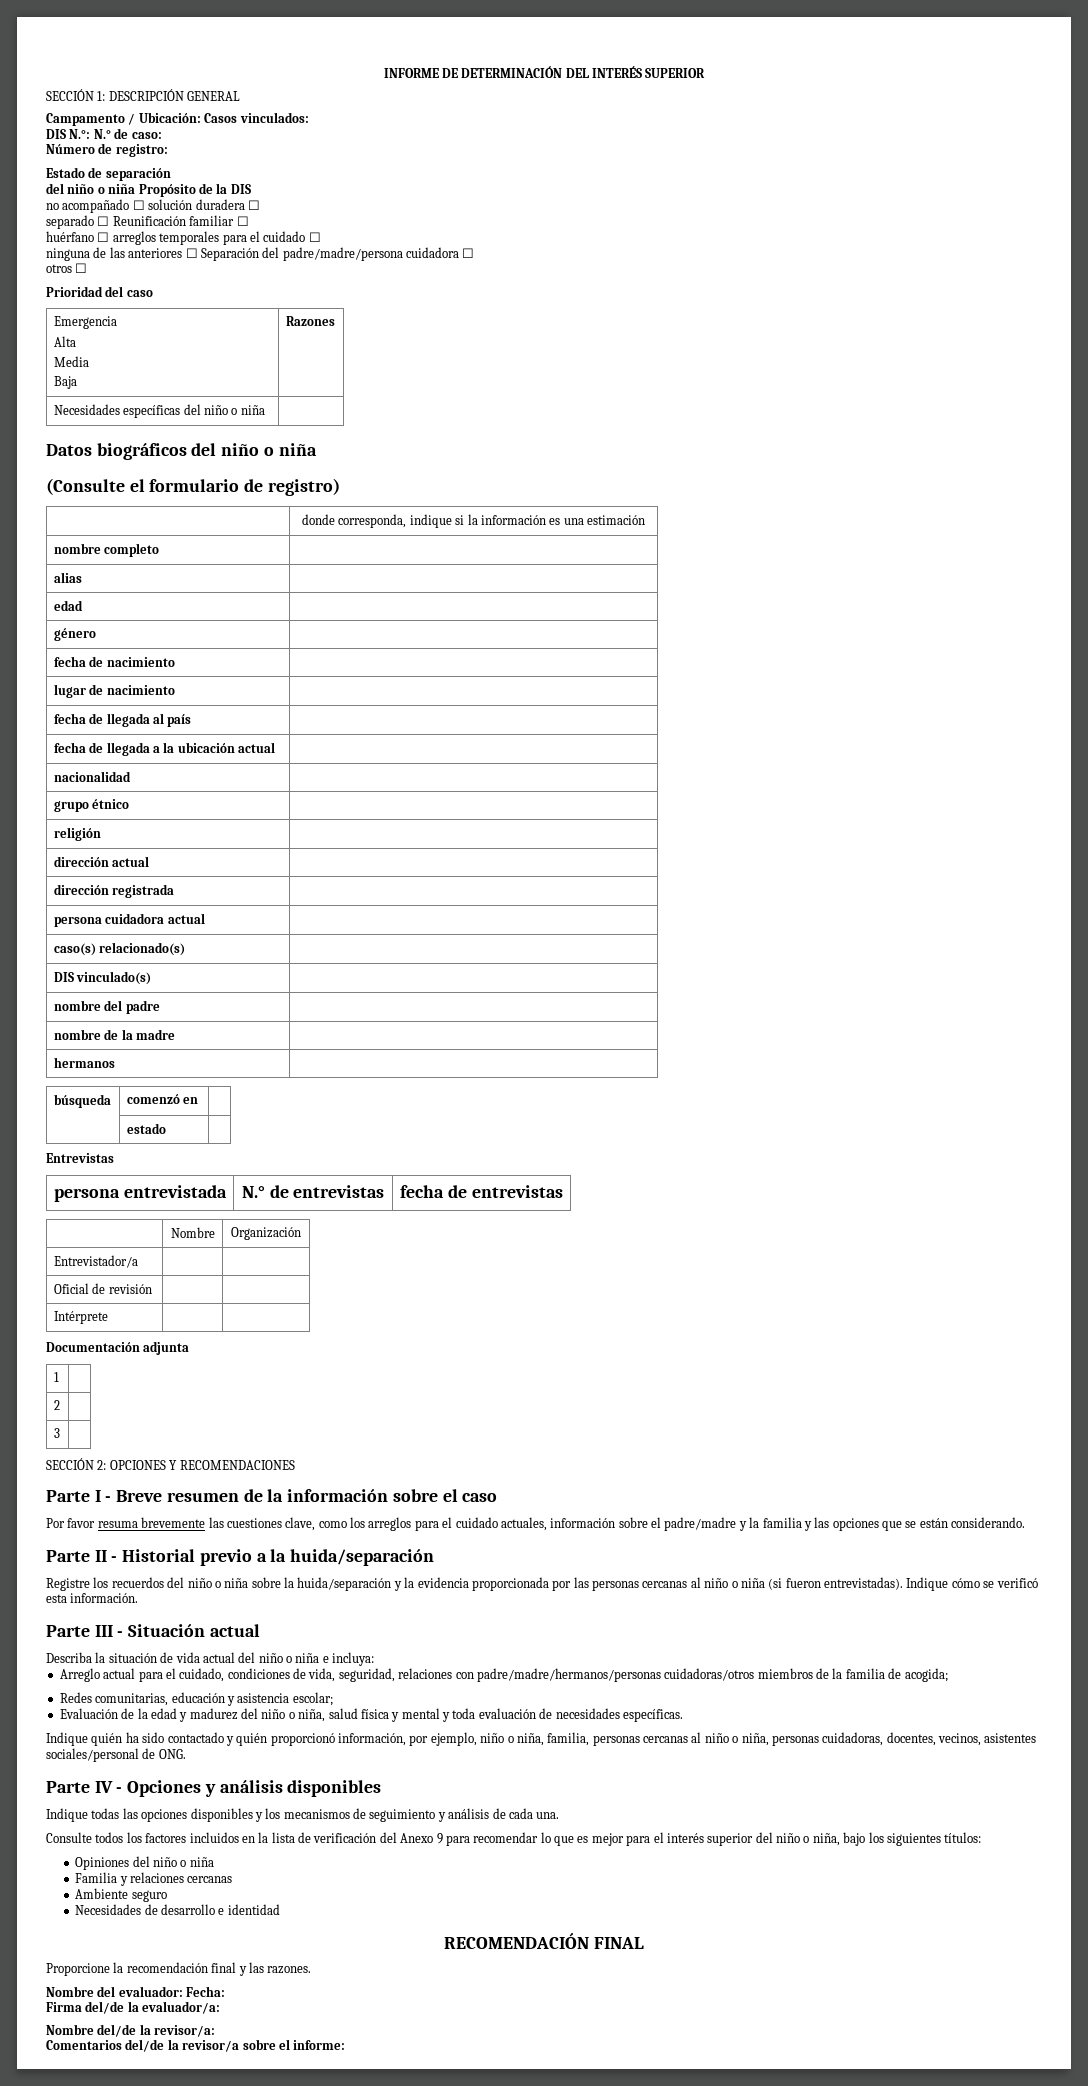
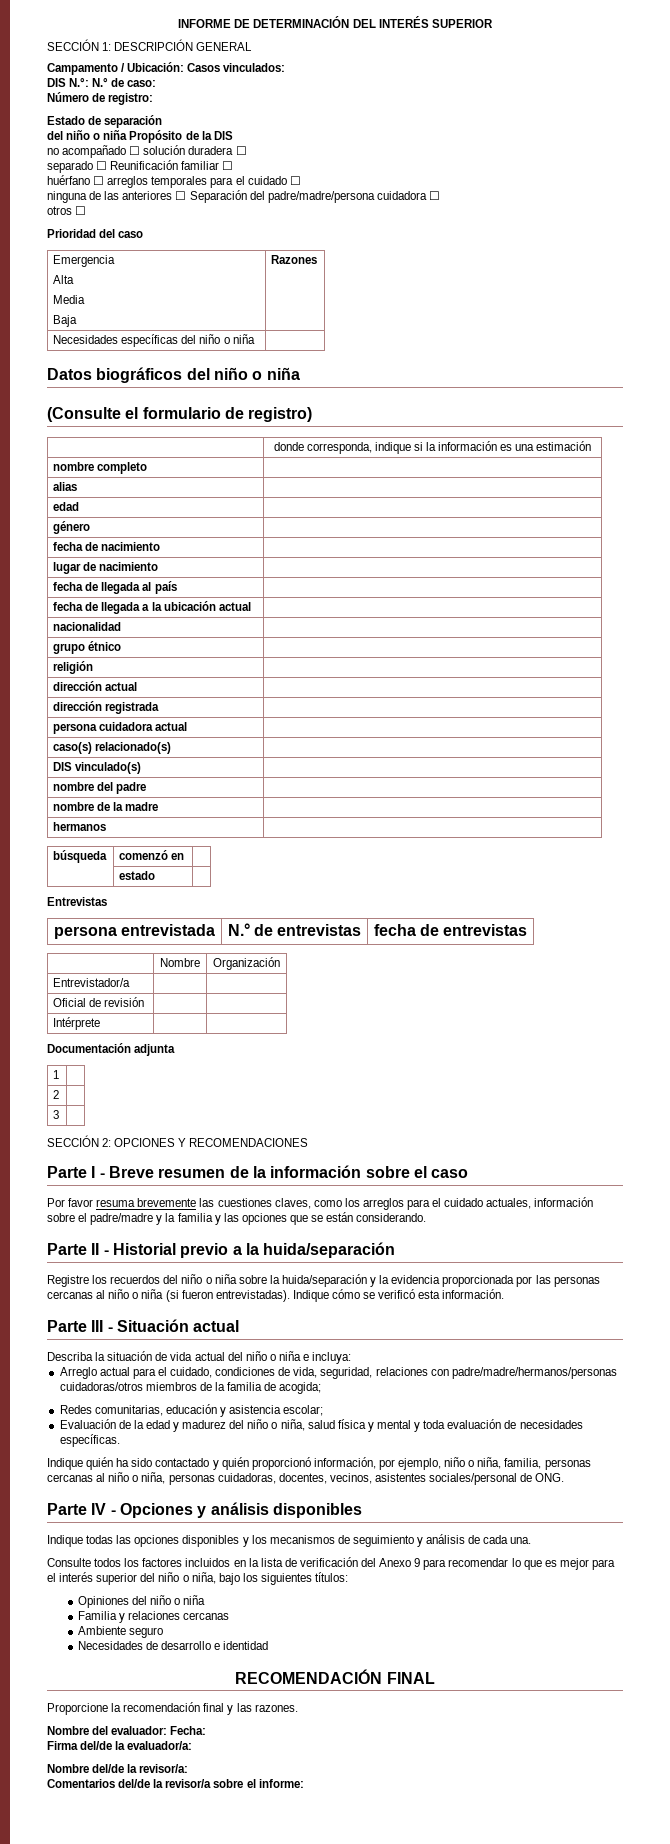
- Por favor resuma brevemente las cuestiones clave, como los arreglos para el cuidado actuales, información sobre el padre/madre y la familia y las opciones que se están considerando.
+ Por favor resuma brevemente las cuestiones claves, como los arreglos para el cuidado actuales, información sobre el padre/madre y la familia y las opciones que se están considerando.

